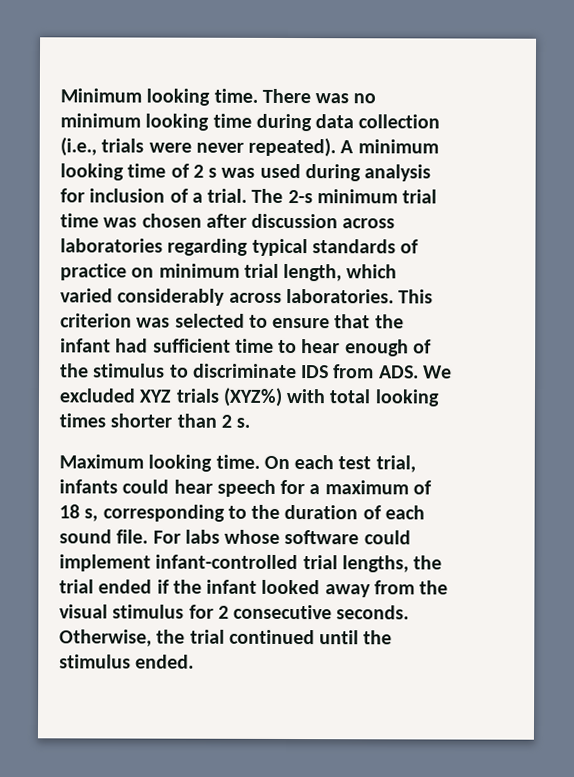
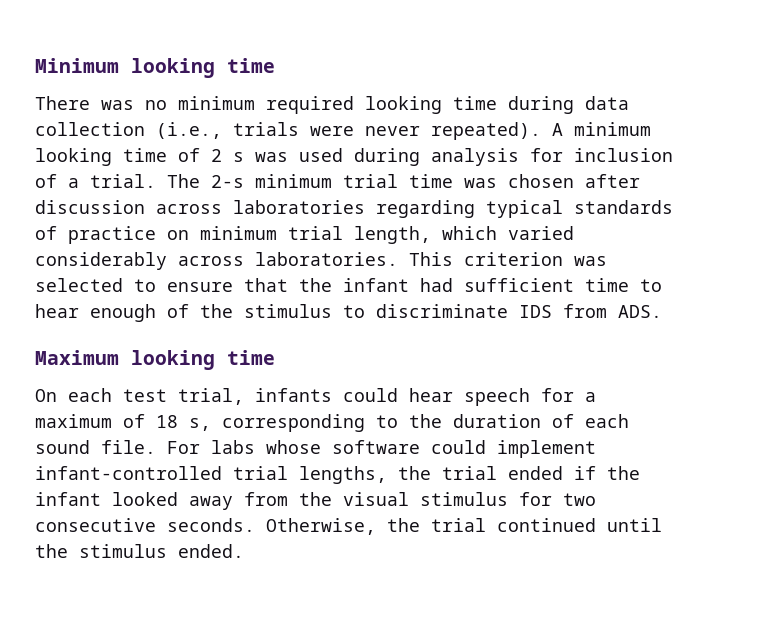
- Minimum looking time. There was no minimum looking time during data collection (i.e., trials were never repeated).
+ Minimum looking time
+ There was no minimum required looking time during data collection (i.e., trials were never repeated).
- This criterion was selected to ensure that the infant had sufficient time to hear enough of the stimulus to discriminate IDS from ADS. We excluded XYZ trials (XYZ%) with total looking times shorter than 2 s.
+ This criterion was selected to ensure that the infant had sufficient time to hear enough of the stimulus to discriminate IDS from ADS.
- Maximum looking time. On each test trial, infants could hear speech for a maximum of 18 s, corresponding to the duration of each sound file.
+ Maximum looking time
+ On each test trial, infants could hear speech for a maximum of 18 s, corresponding to the duration of each sound file.
- For labs whose software could implement infant-controlled trial lengths, the trial ended if the infant looked away from the visual stimulus for 2 consecutive seconds.
+ For labs whose software could implement infant-controlled trial lengths, the trial ended if the infant looked away from the visual stimulus for two consecutive seconds.

